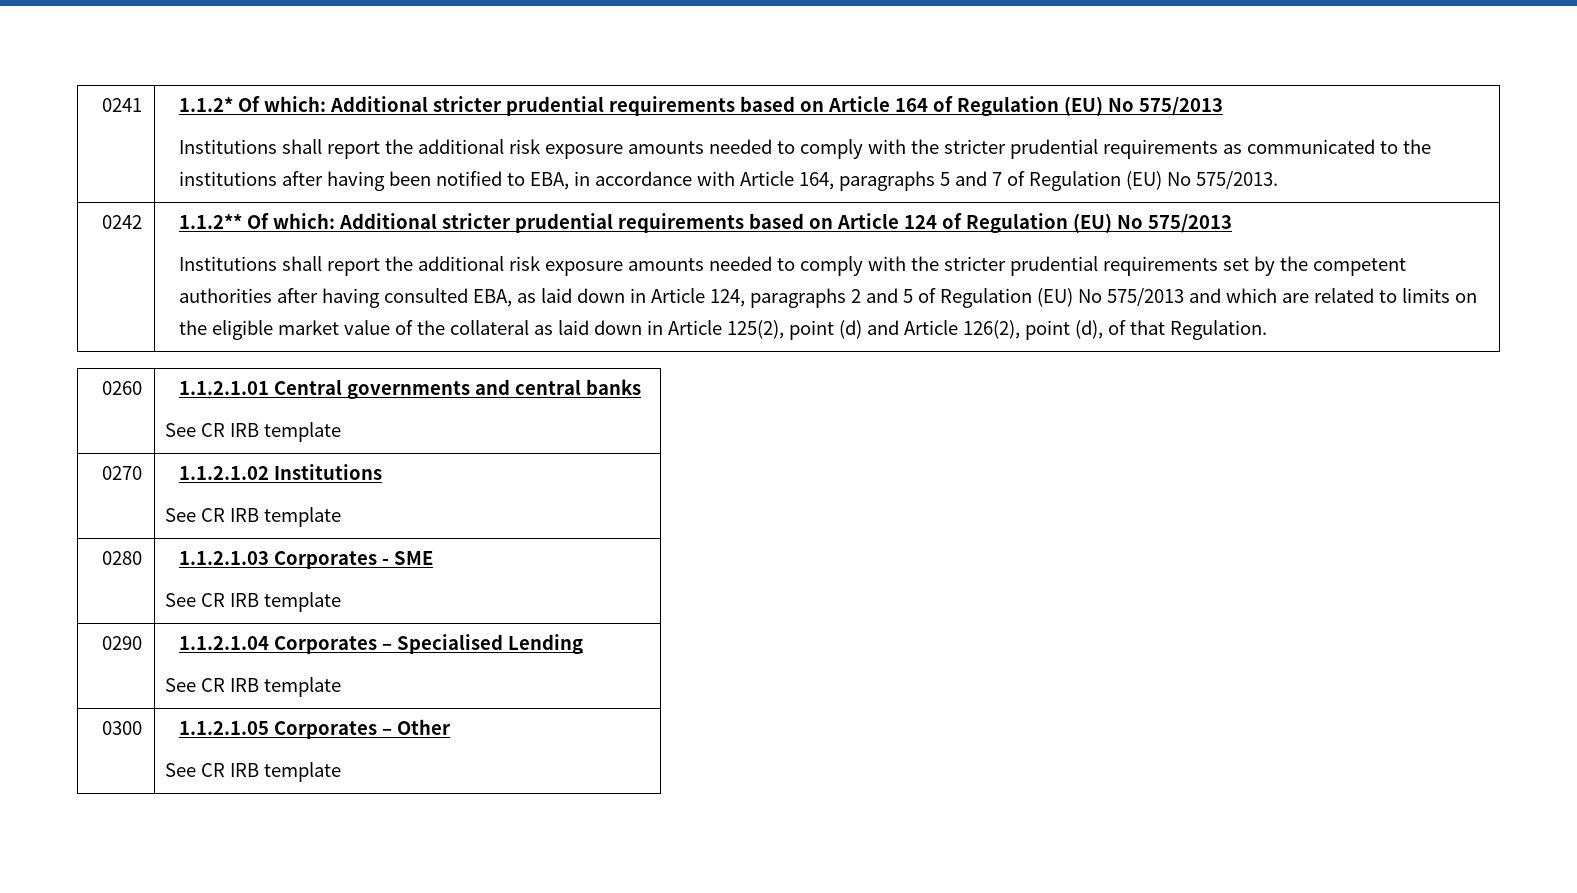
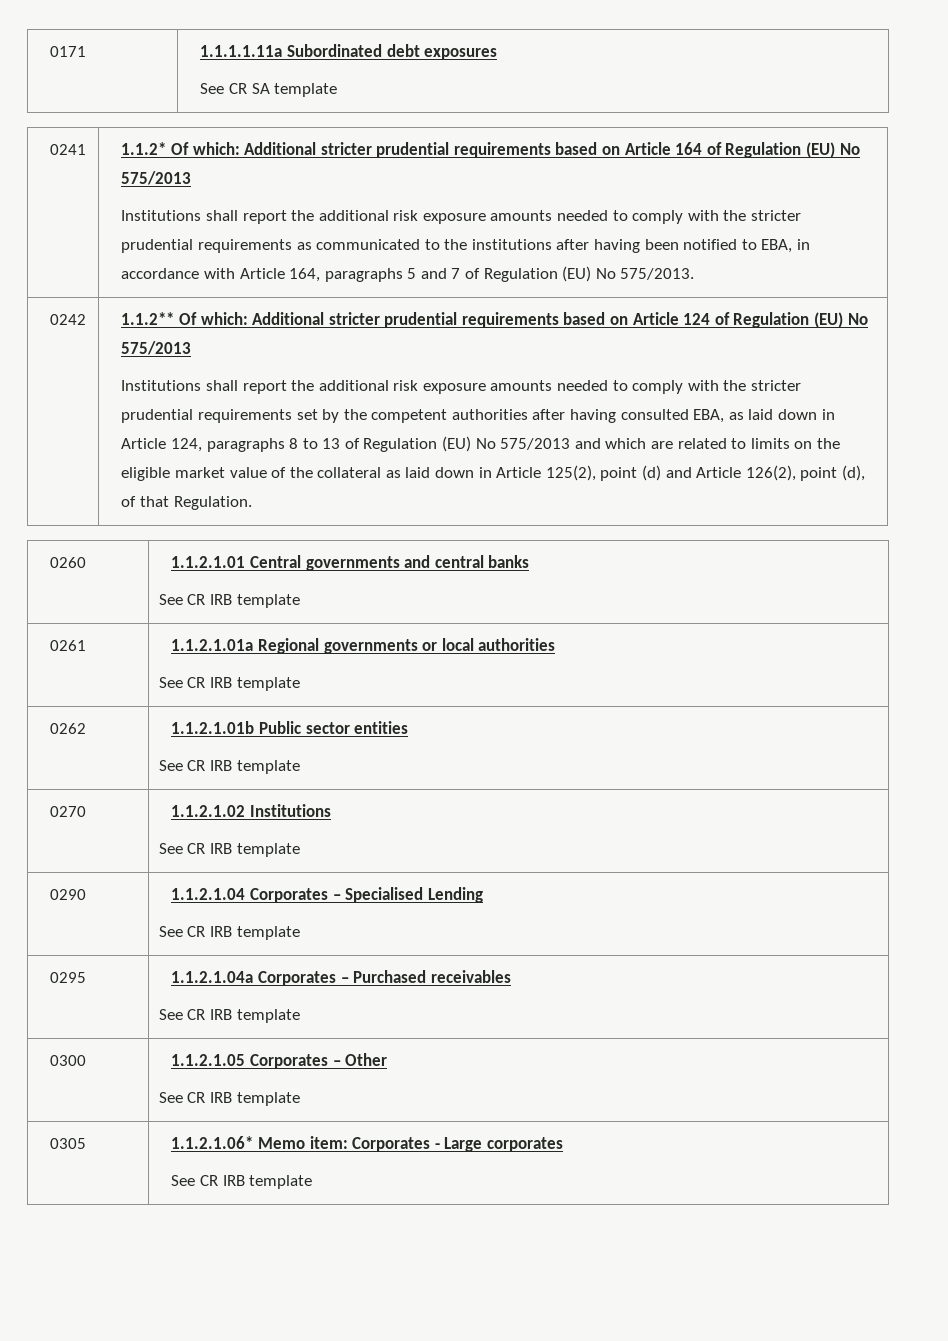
+ 0171 | 1.1.1.1.11a Subordinated debt exposures
+ See CR SA template
- Institutions shall report the additional risk exposure amounts needed to comply with the stricter prudential requirements set by the competent authorities after having consulted EBA, as laid down in Article 124, paragraphs 2 and 5 of Regulation (EU) No 575/2013 and which are related to limits on the eligible market value of the collateral as laid down in Article 125(2), point (d) and Article 126(2), point (d), of that Regulation.
+ Institutions shall report the additional risk exposure amounts needed to comply with the stricter prudential requirements set by the competent authorities after having consulted EBA, as laid down in Article 124, paragraphs 8 to 13 of Regulation (EU) No 575/2013 and which are related to limits on the eligible market value of the collateral as laid down in Article 125(2), point (d) and Article 126(2), point (d), of that Regulation.
+ 0261 | 1.1.2.1.01a Regional governments or local authorities
+ See CR IRB template
+ 0262 | 1.1.2.1.01b Public sector entities
+ See CR IRB template
  0270 | 1.1.2.1.02 Institutions
- See CR IRB template
- 0280 | 1.1.2.1.03 Corporates - SME
+ 0295 | 1.1.2.1.04a Corporates – Purchased receivables
+ See CR IRB template
+ 0305 | 1.1.2.1.06* Memo item: Corporates - Large corporates
+ See CR IRB template

